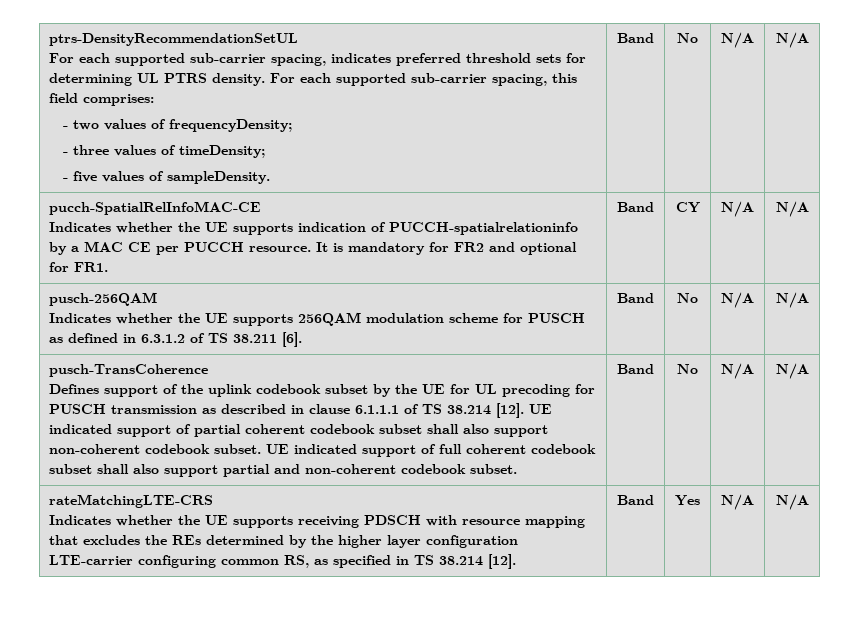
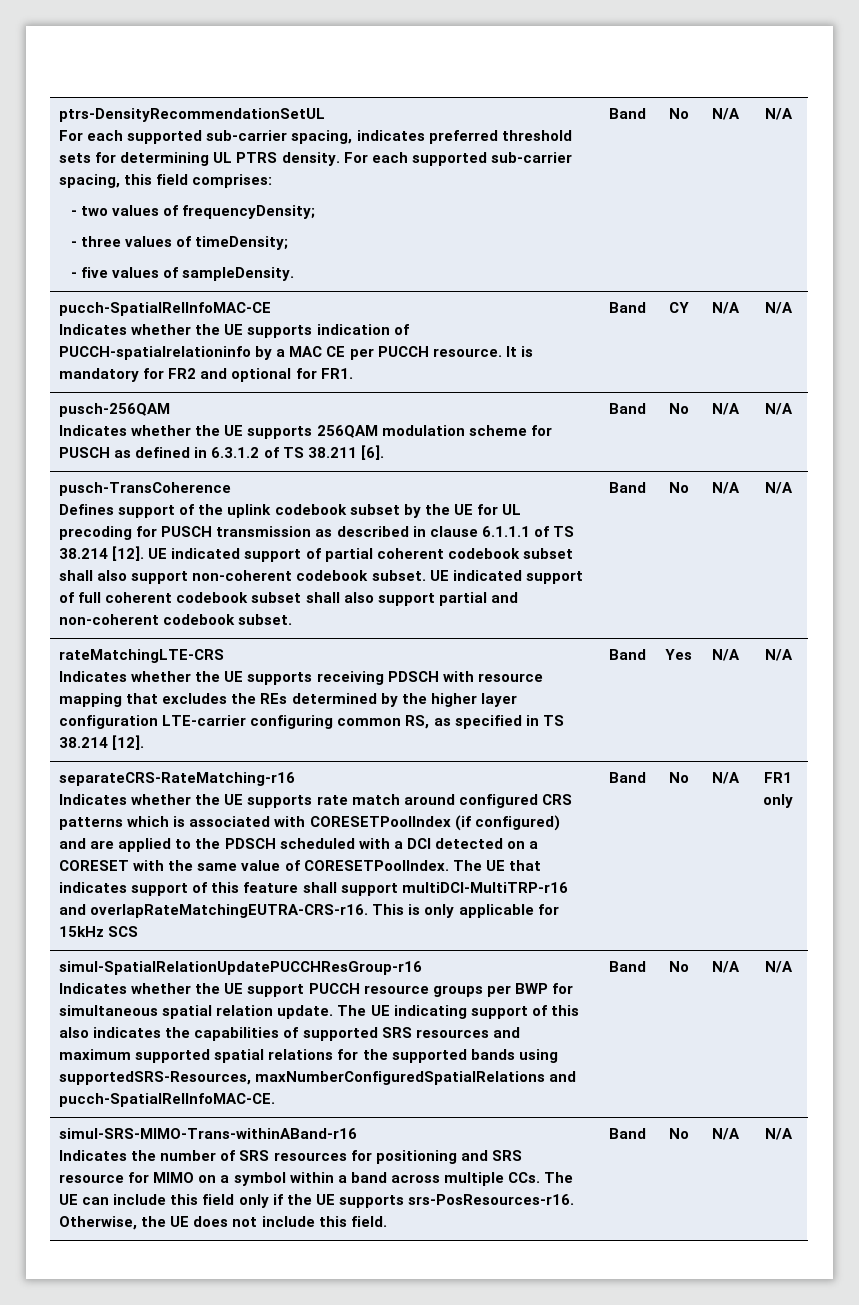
+ separateCRS-RateMatching-r16
+ Indicates whether the UE supports rate match around configured CRS patterns which is associated with CORESETPoolIndex (if configured) and are applied to the PDSCH scheduled with a DCI detected on a CORESET with the same value of CORESETPoolIndex. The UE that indicates support of this feature shall support multiDCI-MultiTRP-r16 and overlapRateMatchingEUTRA-CRS-r16. This is only applicable for 15kHz SCS | Band | No | N/A | FR1 only
+ simul-SpatialRelationUpdatePUCCHResGroup-r16
+ Indicates whether the UE support PUCCH resource groups per BWP for simultaneous spatial relation update. The UE indicating support of this also indicates the capabilities of supported SRS resources and maximum supported spatial relations for the supported bands using supportedSRS-Resources, maxNumberConfiguredSpatialRelations and pucch-SpatialRelInfoMAC-CE. | Band | No | N/A | N/A
+ simul-SRS-MIMO-Trans-withinABand-r16
+ Indicates the number of SRS resources for positioning and SRS resource for MIMO on a symbol within a band across multiple CCs. The UE can include this field only if the UE supports srs-PosResources-r16. Otherwise, the UE does not include this field. | Band | No | N/A | N/A

